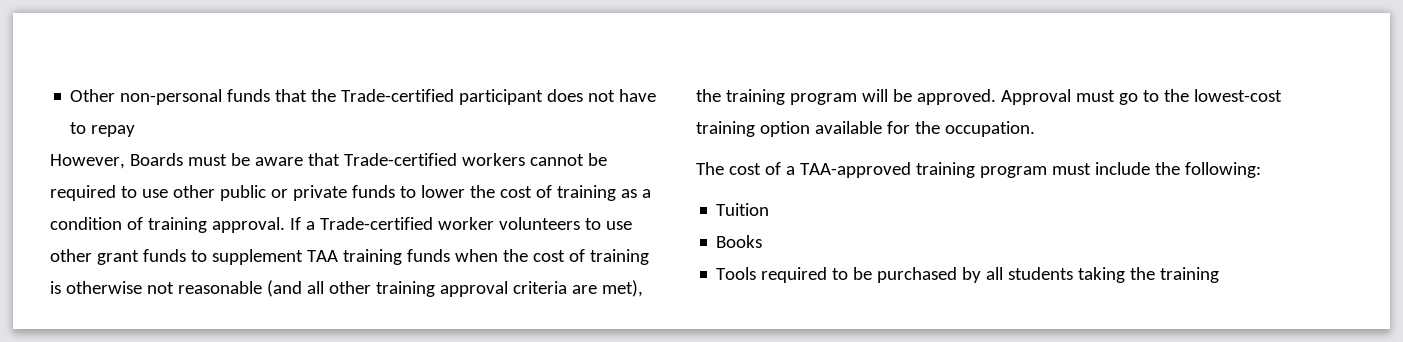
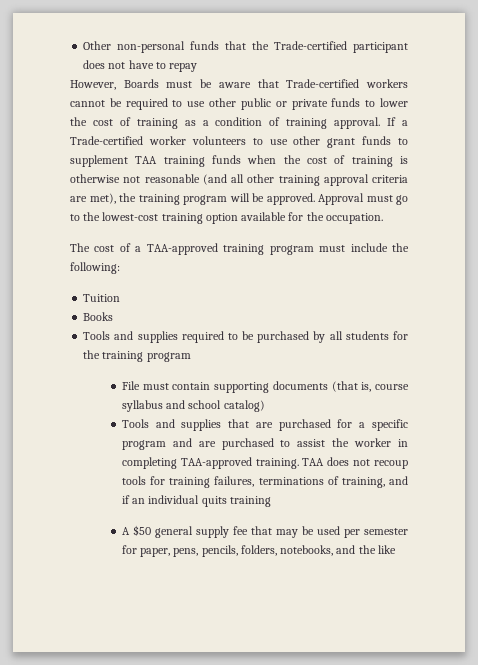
- Tools required to be purchased by all students taking the training
+ Tools and supplies required to be purchased by all students for the training program
+ File must contain supporting documents (that is, course syllabus and school catalog)
+ Tools and supplies that are purchased for a specific program and are purchased to assist the worker in completing TAA-approved training. TAA does not recoup tools for training failures, terminations of training, and if an individual quits training
+ A $50 general supply fee that may be used per semester for paper, pens, pencils, folders, notebooks, and the like

